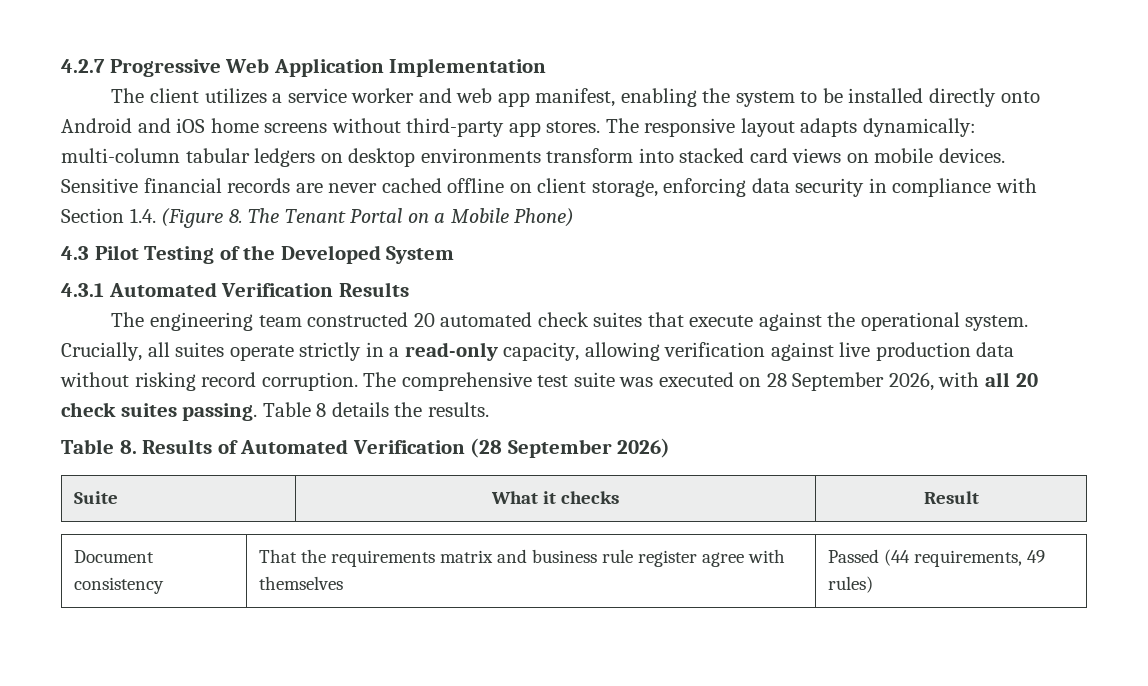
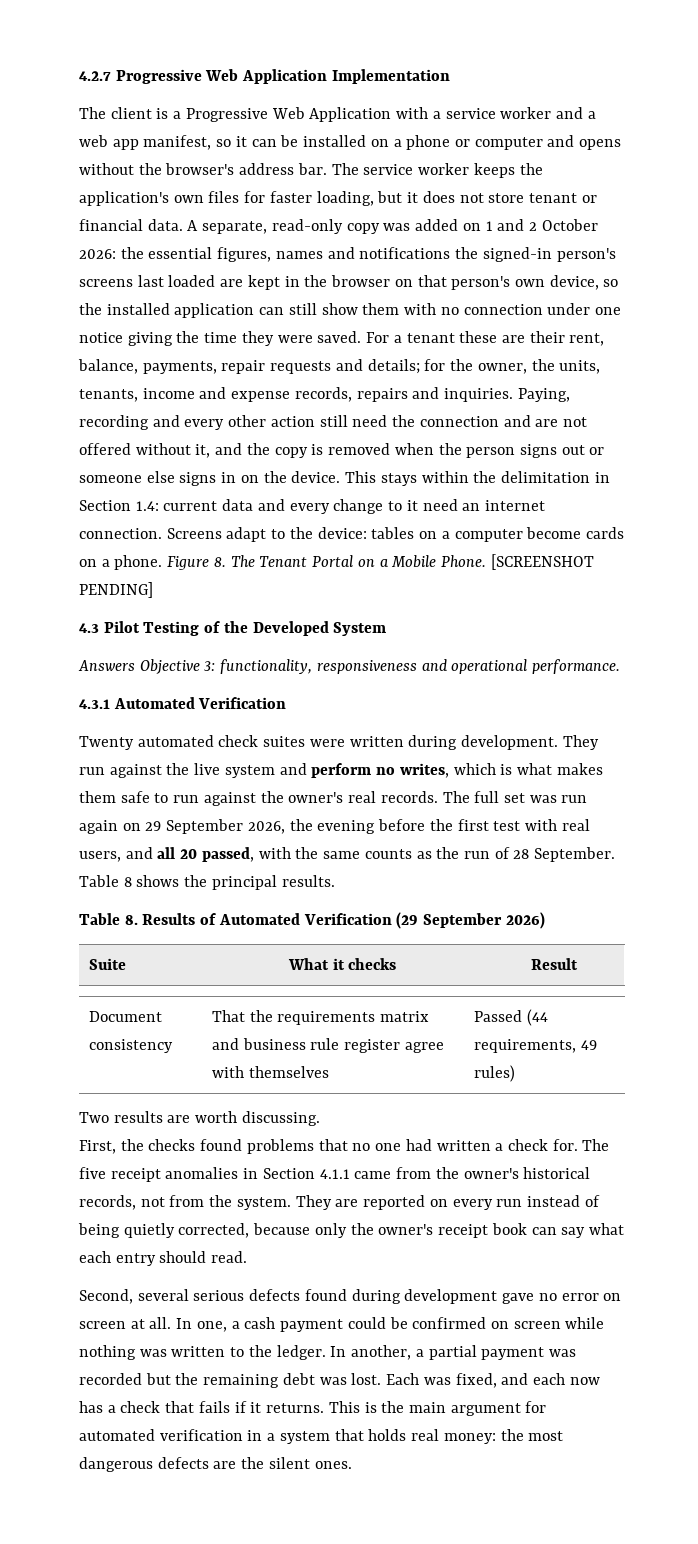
- The client utilizes a service worker and web app manifest, enabling the system to be installed directly onto Android and iOS home screens without third-party app stores. The responsive layout adapts dynamically: multi-column tabular ledgers on desktop environments transform into stacked card views on mobile devices. Sensitive financial records are never cached offline on client storage, enforcing data security in compliance with Section 1.4. (Figure 8. The Tenant Portal on a Mobile Phone)
+ The client is a Progressive Web Application with a service worker and a web app manifest, so it can be installed on a phone or computer and opens without the browser's address bar. The service worker keeps the application's own files for faster loading, but it does not store tenant or financial data. A separate, read-only copy was added on 1 and 2 October 2026: the essential figures, names and notifications the signed-in person's screens last loaded are kept in the browser on that person's own device, so the installed application can still show them with no connection under one notice giving the time they were saved. For a tenant these are their rent, balance, payments, repair requests and details; for the owner, the units, tenants, income and expense records, repairs and inquiries. Paying, recording and every other action still need the connection and are not offered without it, and the copy is removed when the person signs out or someone else signs in on the device. This stays within the delimitation in Section 1.4: current data and every change to it need an internet connection. Screens adapt to the device: tables on a computer become cards on a phone. Figure 8. The Tenant Portal on a Mobile Phone. [SCREENSHOT PENDING]
- 4.3.1 Automated Verification Results
- The engineering team constructed 20 automated check suites that execute against the operational system. Crucially, all suites operate strictly in a read-only capacity, allowing verification against live production data without risking record corruption. The comprehensive test suite was executed on 28 September 2026, with all 20 check suites passing. Table 8 details the results.
+ Answers Objective 3: functionality, responsiveness and operational performance.
+ 4.3.1 Automated Verification
+ Twenty automated check suites were written during development. They run against the live system and perform no writes, which is what makes them safe to run against the owner's real records. The full set was run again on 29 September 2026, the evening before the first test with real users, and all 20 passed, with the same counts as the run of 28 September. Table 8 shows the principal results.
- Table 8. Results of Automated Verification (28 September 2026)
+ Table 8. Results of Automated Verification (29 September 2026)
+ Two results are worth discussing.
+ First, the checks found problems that no one had written a check for. The five receipt anomalies in Section 4.1.1 came from the owner's historical records, not from the system. They are reported on every run instead of being quietly corrected, because only the owner's receipt book can say what each entry should read.
+ Second, several serious defects found during development gave no error on screen at all. In one, a cash payment could be confirmed on screen while nothing was written to the ledger. In another, a partial payment was recorded but the remaining debt was lost. Each was fixed, and each now has a check that fails if it returns. This is the main argument for automated verification in a system that holds real money: the most dangerous defects are the silent ones.

